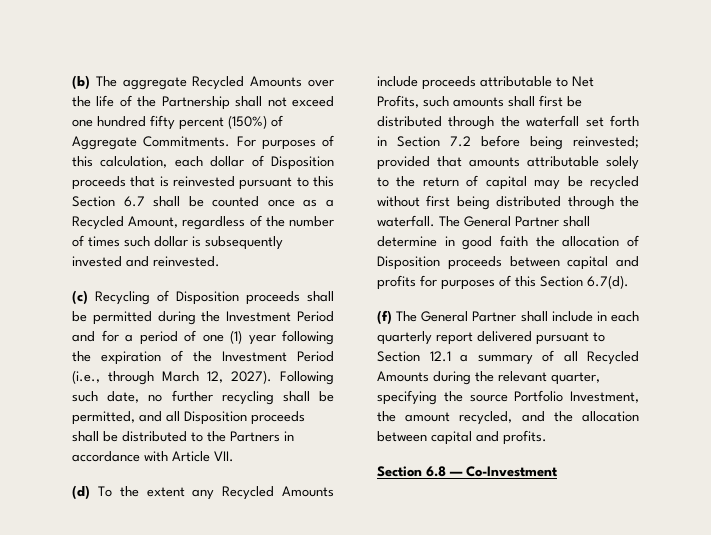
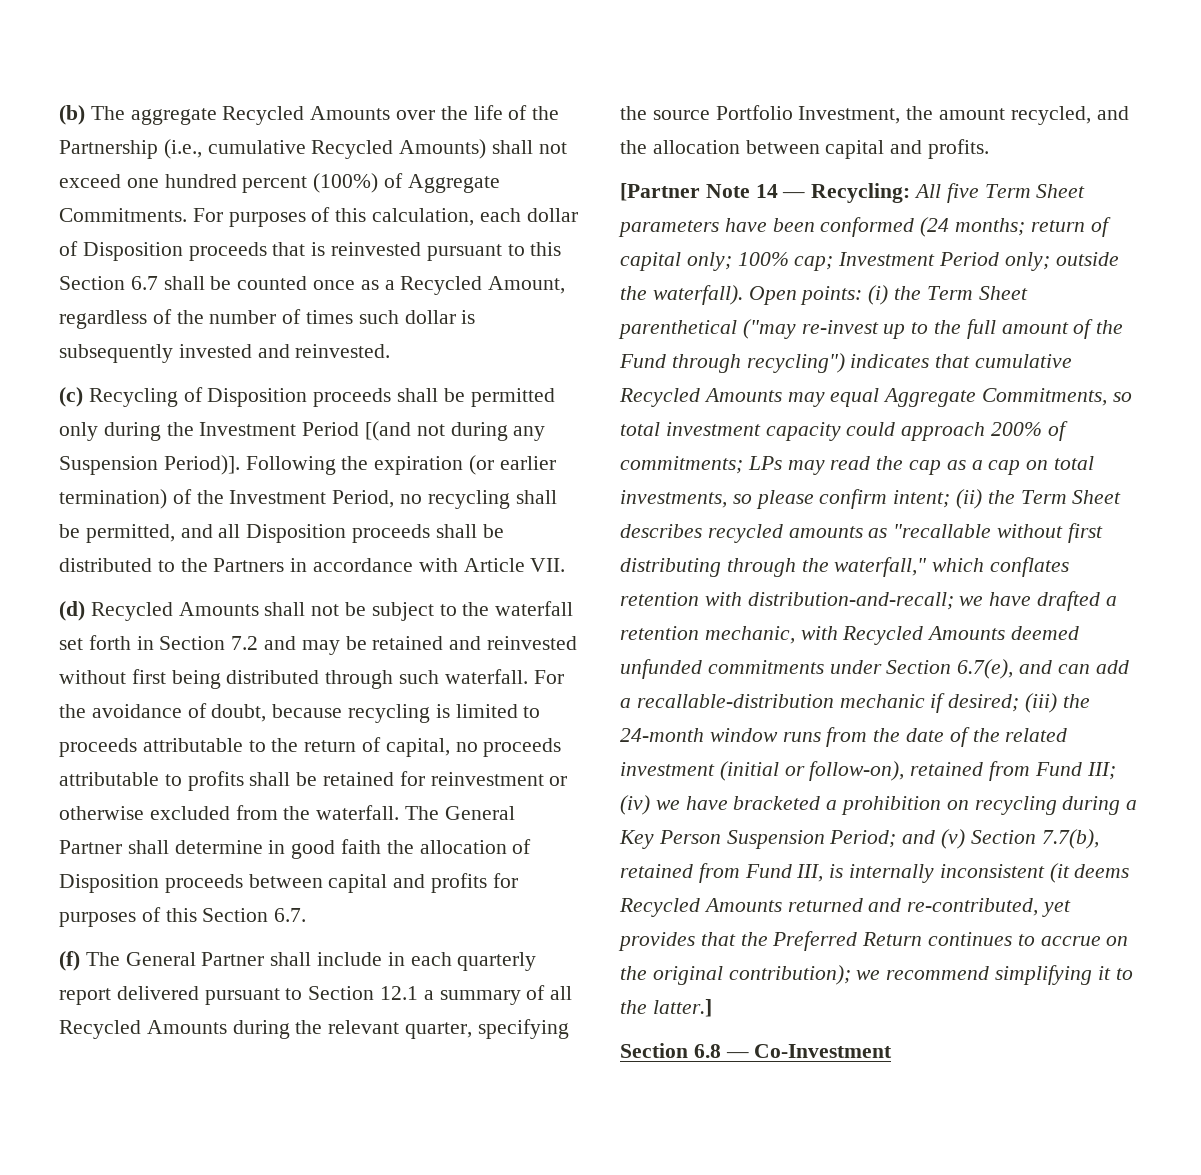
- (b) The aggregate Recycled Amounts over the life of the Partnership shall not exceed one hundred fifty percent (150%) of Aggregate Commitments.
+ (b) The aggregate Recycled Amounts over the life of the Partnership (i.e., cumulative Recycled Amounts) shall not exceed one hundred percent (100%) of Aggregate Commitments.
- (c) Recycling of Disposition proceeds shall be permitted during the Investment Period and for a period of one (1) year following the expiration of the Investment Period (i.e., through March 12, 2027). Following such date, no further recycling shall be permitted, and all Disposition proceeds shall be distributed to the Partners in accordance with Article VII.
+ (c) Recycling of Disposition proceeds shall be permitted only during the Investment Period [(and not during any Suspension Period)]. Following the expiration (or earlier termination) of the Investment Period, no recycling shall be permitted, and all Disposition proceeds shall be distributed to the Partners in accordance with Article VII.
- (d) To the extent any Recycled Amounts include proceeds attributable to Net Profits, such amounts shall first be distributed through the waterfall set forth in Section 7.2 before being reinvested; provided that amounts attributable solely to the return of capital may be recycled without first being distributed through the waterfall.
+ (d) Recycled Amounts shall not be subject to the waterfall set forth in Section 7.2 and may be retained and reinvested without first being distributed through such waterfall. For the avoidance of doubt, because recycling is limited to proceeds attributable to the return of capital, no proceeds attributable to profits shall be retained for reinvestment or otherwise excluded from the waterfall.
- The General Partner shall determine in good faith the allocation of Disposition proceeds between capital and profits for purposes of this Section 6.7(d).
+ The General Partner shall determine in good faith the allocation of Disposition proceeds between capital and profits for purposes of this Section 6.7.
+ [Partner Note 14 — Recycling: All five Term Sheet parameters have been conformed (24 months; return of capital only; 100% cap; Investment Period only; outside the waterfall). Open points: (i) the Term Sheet parenthetical ("may re-invest up to the full amount of the Fund through recycling") indicates that cumulative Recycled Amounts may equal Aggregate Commitments, so total investment capacity could approach 200% of commitments; LPs may read the cap as a cap on total investments, so please confirm intent; (ii) the Term Sheet describes recycled amounts as "recallable without first distributing through the waterfall," which conflates retention with distribution-and-recall; we have drafted a retention mechanic, with Recycled Amounts deemed unfunded commitments under Section 6.7(e), and can add a recallable-distribution mechanic if desired; (iii) the 24-month window runs from the date of the related investment (initial or follow-on), retained from Fund III; (iv) we have bracketed a prohibition on recycling during a Key Person Suspension Period; and (v) Section 7.7(b), retained from Fund III, is internally inconsistent (it deems Recycled Amounts returned and re-contributed, yet provides that the Preferred Return continues to accrue on the original contribution); we recommend simplifying it to the latter.]

